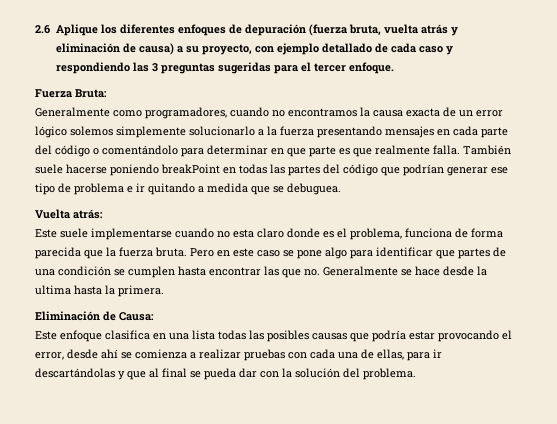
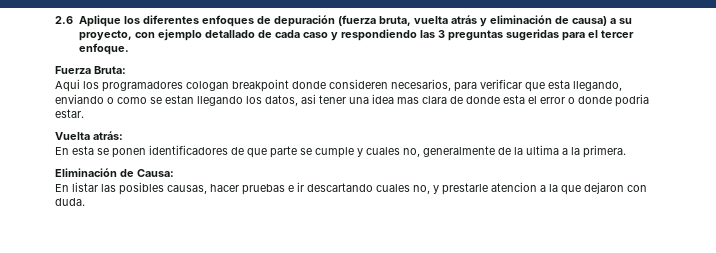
- Generalmente como programadores, cuando no encontramos la causa exacta de un error lógico solemos simplemente solucionarlo a la fuerza presentando mensajes en cada parte del código o comentándolo para determinar en que parte es que realmente falla. También suele hacerse poniendo breakPoint en todas las partes del código que podrían generar ese tipo de problema e ir quitando a medida que se debuguea.
+ Aqui los programadores cologan breakpoint donde consideren necesarios, para verificar que esta llegando, enviando o como se estan llegando los datos, asi tener una idea mas clara de donde esta el error o donde podria estar.
  Vuelta atrás:
- Este suele implementarse cuando no esta claro donde es el problema, funciona de forma parecida que la fuerza bruta. Pero en este caso se pone algo para identificar que partes de una condición se cumplen hasta encontrar las que no. Generalmente se hace desde la ultima hasta la primera.
+ En esta se ponen identificadores de que parte se cumple y cuales no, generalmente de la ultima a la primera.
- Este enfoque clasifica en una lista todas las posibles causas que podría estar provocando el error, desde ahí se comienza a realizar pruebas con cada una de ellas, para ir descartándolas y que al final se pueda dar con la solución del problema.
+ En listar las posibles causas, hacer pruebas e ir descartando cuales no, y prestarle atencion a la que dejaron con duda.

